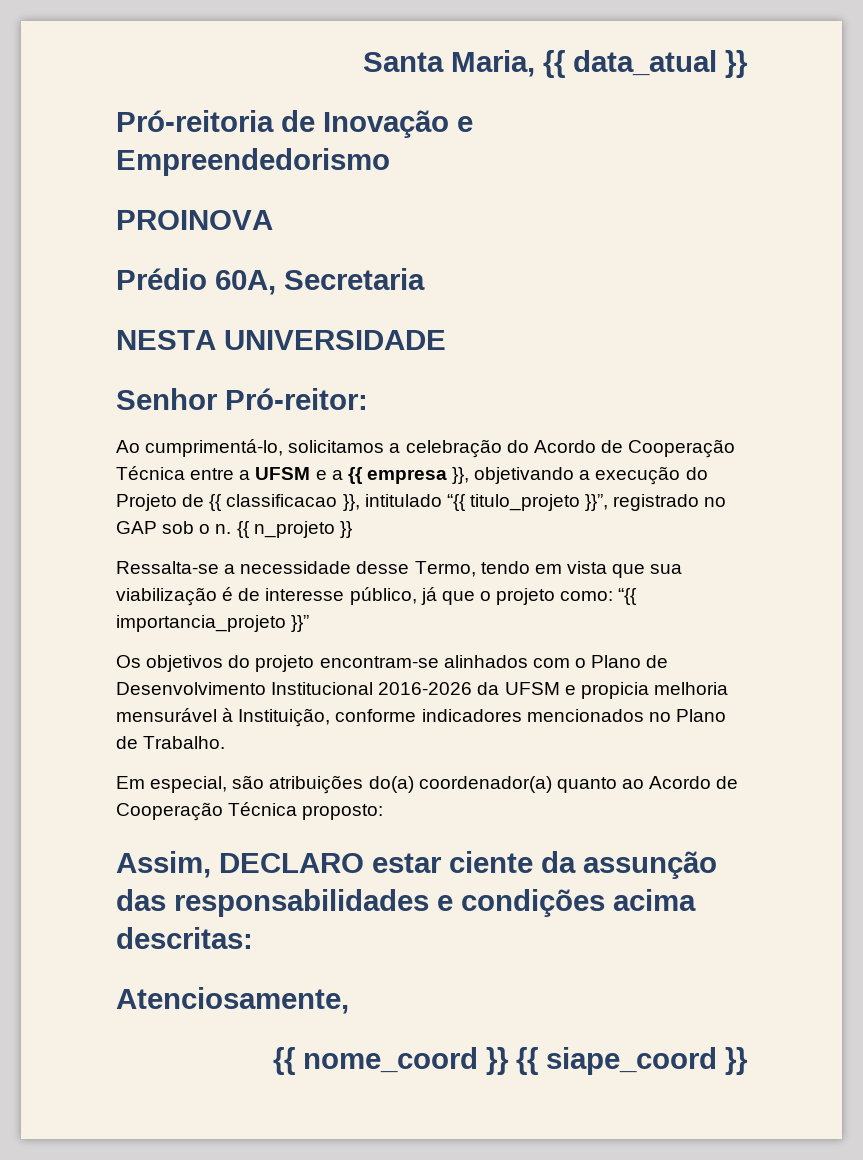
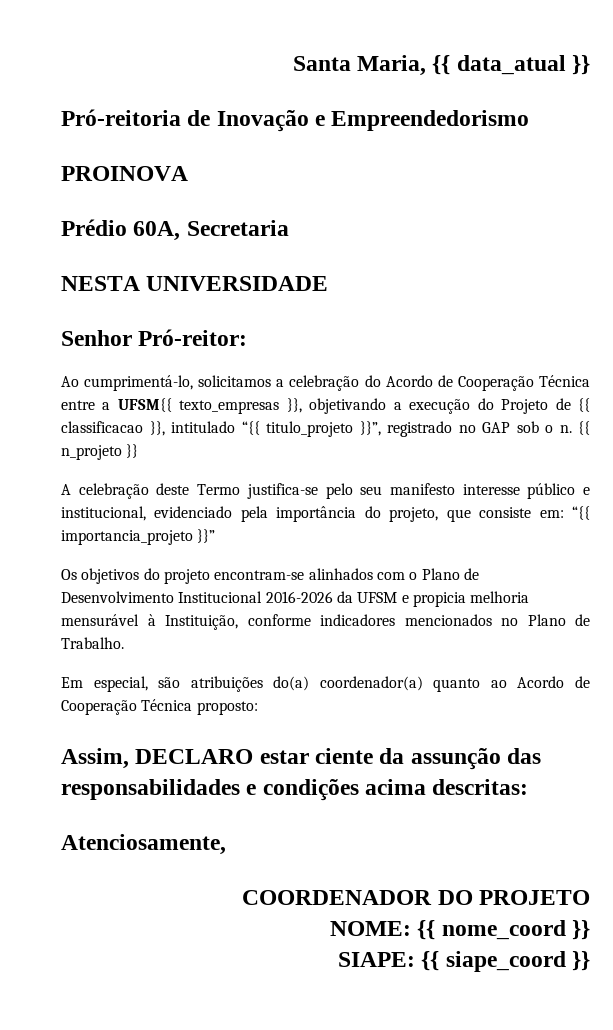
- Ao cumprimentá-lo, solicitamos a celebração do Acordo de Cooperação Técnica entre a UFSM e a {{ empresa }}, objetivando a execução do Projeto de {{ classificacao }}, intitulado “{{ titulo_projeto }}”, registrado no GAP sob o n.
+ Ao cumprimentá-lo, solicitamos a celebração do Acordo de Cooperação Técnica entre a UFSM{{ texto_empresas }}, objetivando a execução do Projeto de {{ classificacao }}, intitulado “{{ titulo_projeto }}”, registrado no GAP sob o n.
- Ressalta-se a necessidade desse Termo, tendo em vista que sua viabilização é de interesse público, já que o projeto como: “{{ importancia_projeto }}”
+ A celebração deste Termo justifica-se pelo seu manifesto interesse público e institucional, evidenciado pela importância do projeto, que consiste em: “{{ importancia_projeto }}”
- {{ nome_coord }} {{ siape_coord }}
+ COORDENADOR DO PROJETO
+ NOME: {{ nome_coord }}
+ SIAPE: {{ siape_coord }}

